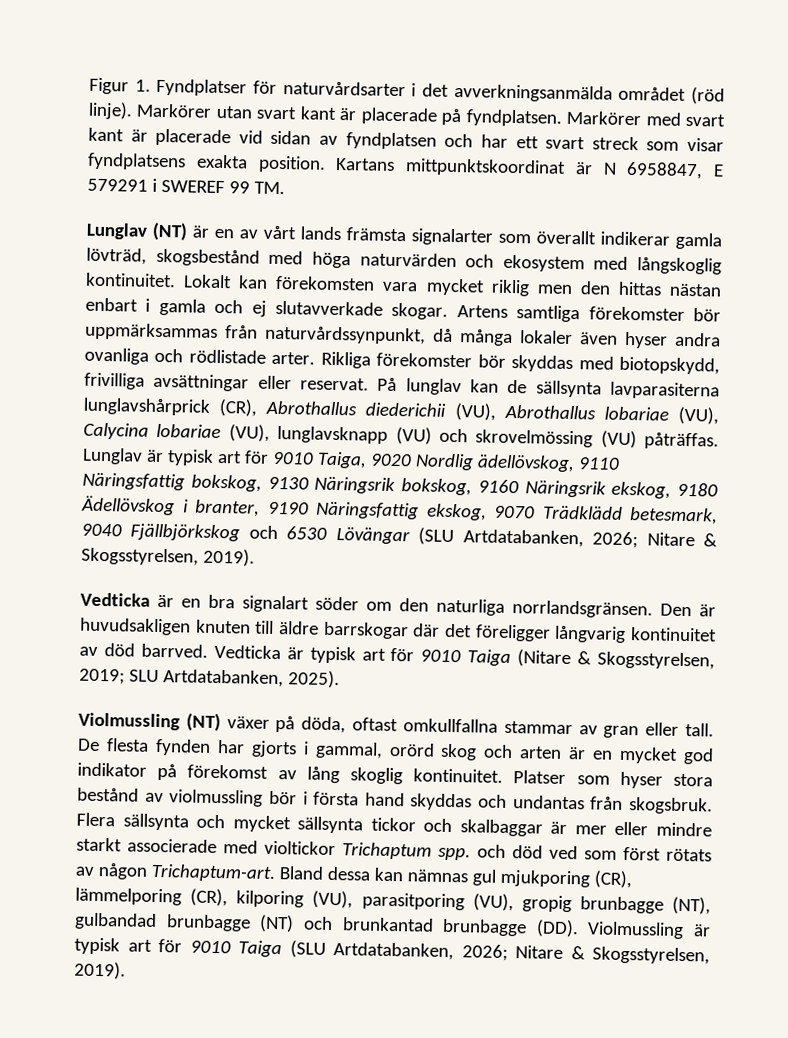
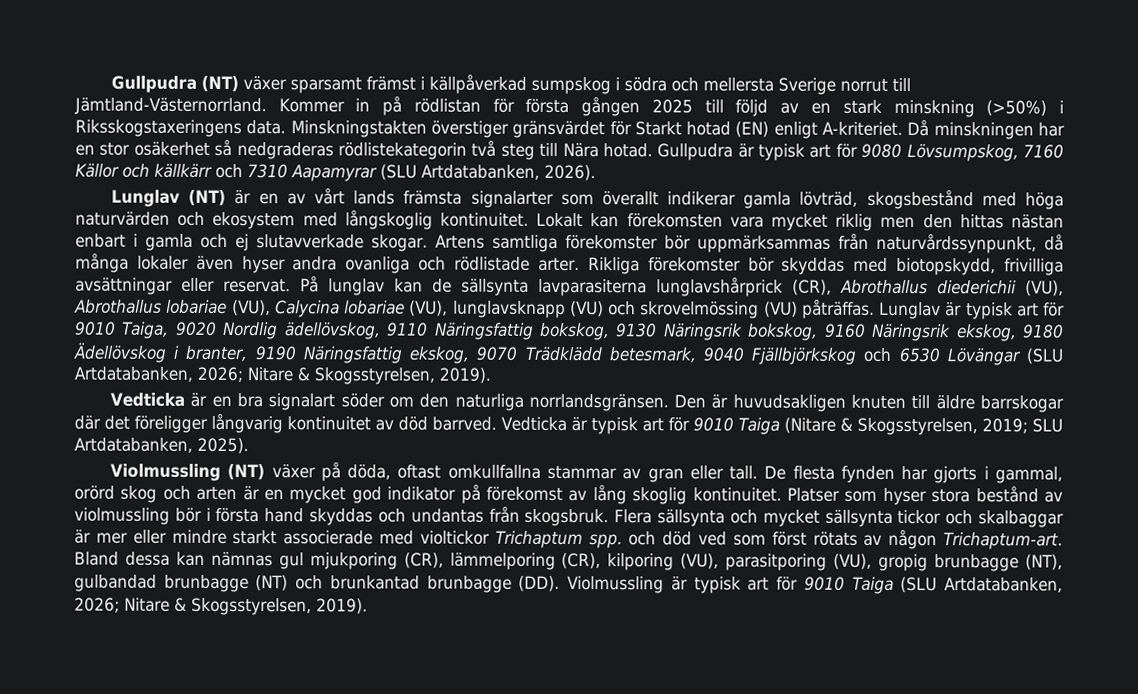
- Figur 1. Fyndplatser för naturvårdsarter i det avverkningsanmälda området (röd linje). Markörer utan svart kant är placerade på fyndplatsen. Markörer med svart kant är placerade vid sidan av fyndplatsen och har ett svart streck som visar fyndplatsens exakta position. Kartans mittpunktskoordinat är N 6958847, E 579291 i SWEREF 99 TM.
+ Gullpudra (NT) växer sparsamt främst i källpåverkad sumpskog i södra och mellersta Sverige norrut till Jämtland-Västernorrland. Kommer in på rödlistan för första gången 2025 till följd av en stark minskning (>50%) i Riksskogstaxeringens data. Minskningstakten överstiger gränsvärdet för Starkt hotad (EN) enligt A-kriteriet. Då minskningen har en stor osäkerhet så nedgraderas rödlistekategorin två steg till Nära hotad. Gullpudra är typisk art för 9080 Lövsumpskog, 7160 Källor och källkärr och 7310 Aapamyrar (SLU Artdatabanken, 2026).

